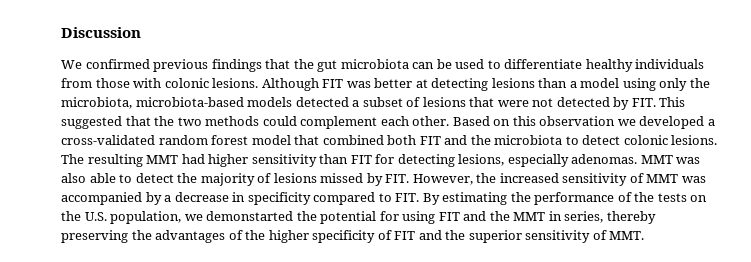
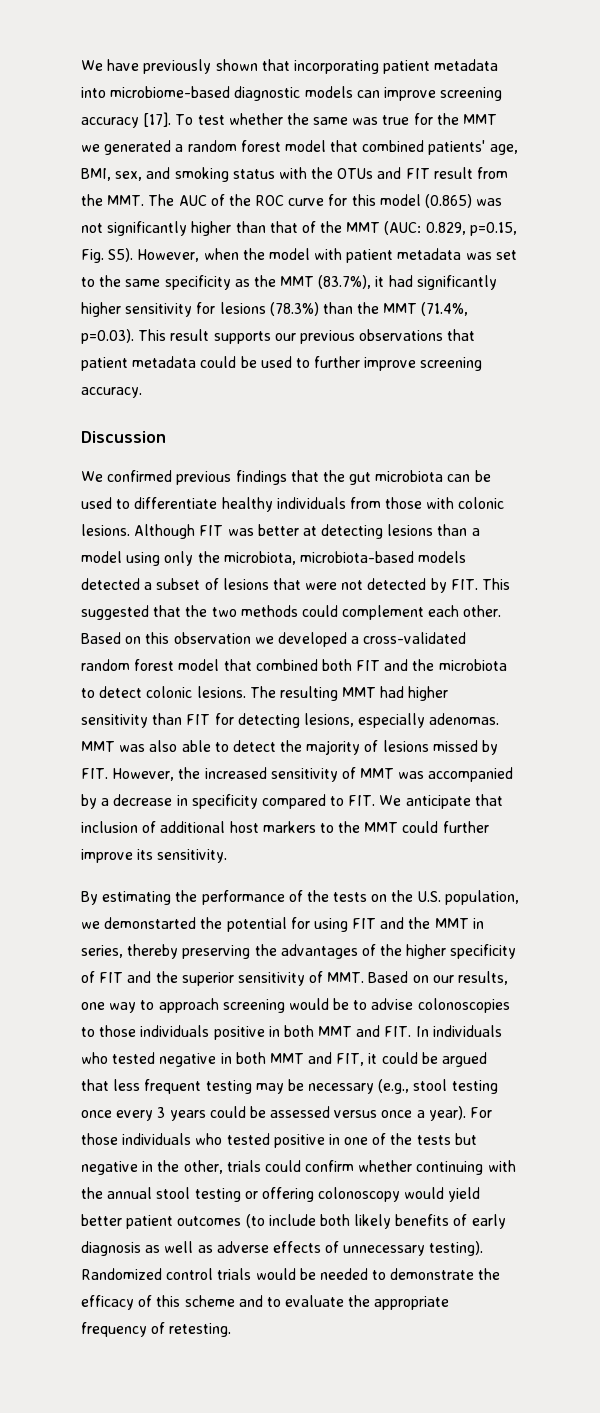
+ We have previously shown that incorporating patient metadata into microbiome-based diagnostic models can improve screening accuracy [17]. To test whether the same was true for the MMT we generated a random forest model that combined patients' age, BMI, sex, and smoking status with the OTUs and FIT result from the MMT. The AUC of the ROC curve for this model (0.865) was not significantly higher than that of the MMT (AUC: 0.829, p=0.15, Fig. S5). However, when the model with patient metadata was set to the same specificity as the MMT (83.7%), it had significantly higher sensitivity for lesions (78.3%) than the MMT (71.4%, p=0.03). This result supports our previous observations that patient metadata could be used to further improve screening accuracy.
- MMT was also able to detect the majority of lesions missed by FIT. However, the increased sensitivity of MMT was accompanied by a decrease in specificity compared to FIT. By estimating the performance of the tests on the U.S. population, we demonstarted the potential for using FIT and the MMT in series, thereby preserving the advantages of the higher specificity of FIT and the superior sensitivity of MMT.
+ MMT was also able to detect the majority of lesions missed by FIT. However, the increased sensitivity of MMT was accompanied by a decrease in specificity compared to FIT. We anticipate that inclusion of additional host markers to the MMT could further improve its sensitivity.
+ By estimating the performance of the tests on the U.S. population, we demonstarted the potential for using FIT and the MMT in series, thereby preserving the advantages of the higher specificity of FIT and the superior sensitivity of MMT. Based on our results, one way to approach screening would be to advise colonoscopies to those individuals positive in both MMT and FIT. In individuals who tested negative in both MMT and FIT, it could be argued that less frequent testing may be necessary (e.g., stool testing once every 3 years could be assessed versus once a year). For those individuals who tested positive in one of the tests but negative in the other, trials could confirm whether continuing with the annual stool testing or offering colonoscopy would yield better patient outcomes (to include both likely benefits of early diagnosis as well as adverse effects of unnecessary testing). Randomized control trials would be needed to demonstrate the efficacy of this scheme and to evaluate the appropriate frequency of retesting.

